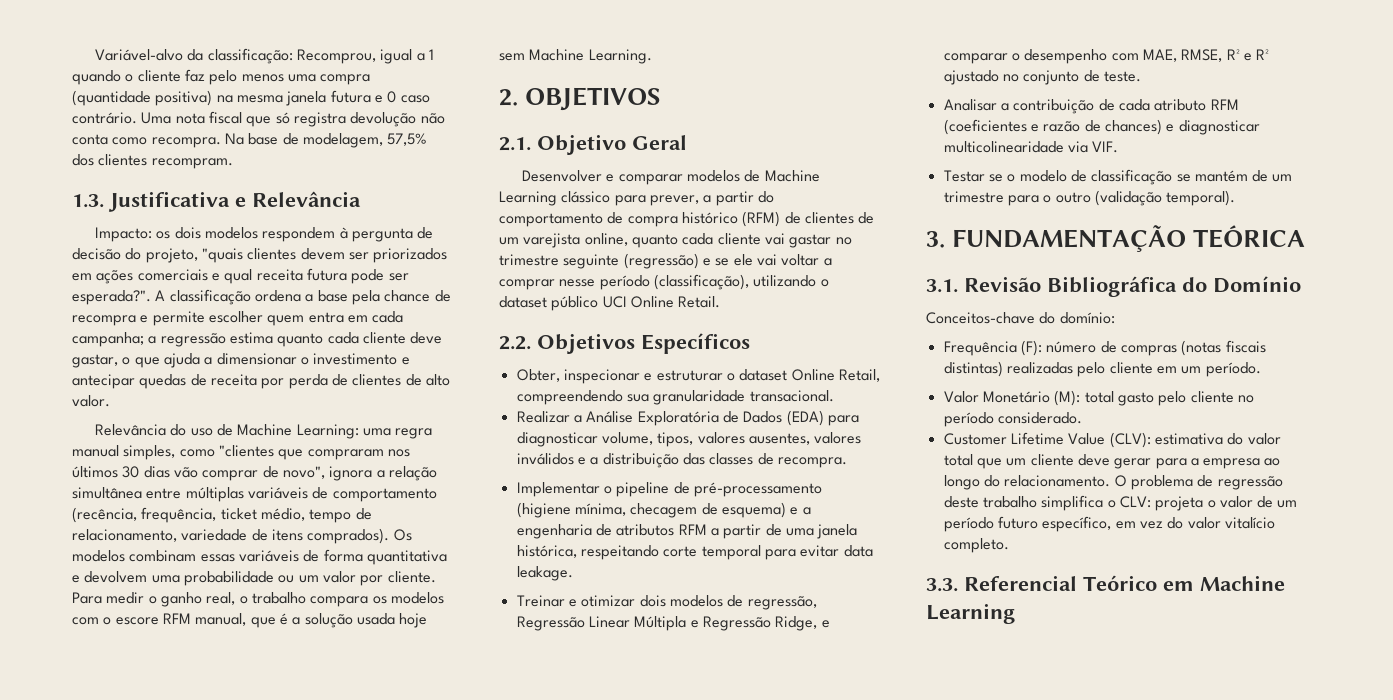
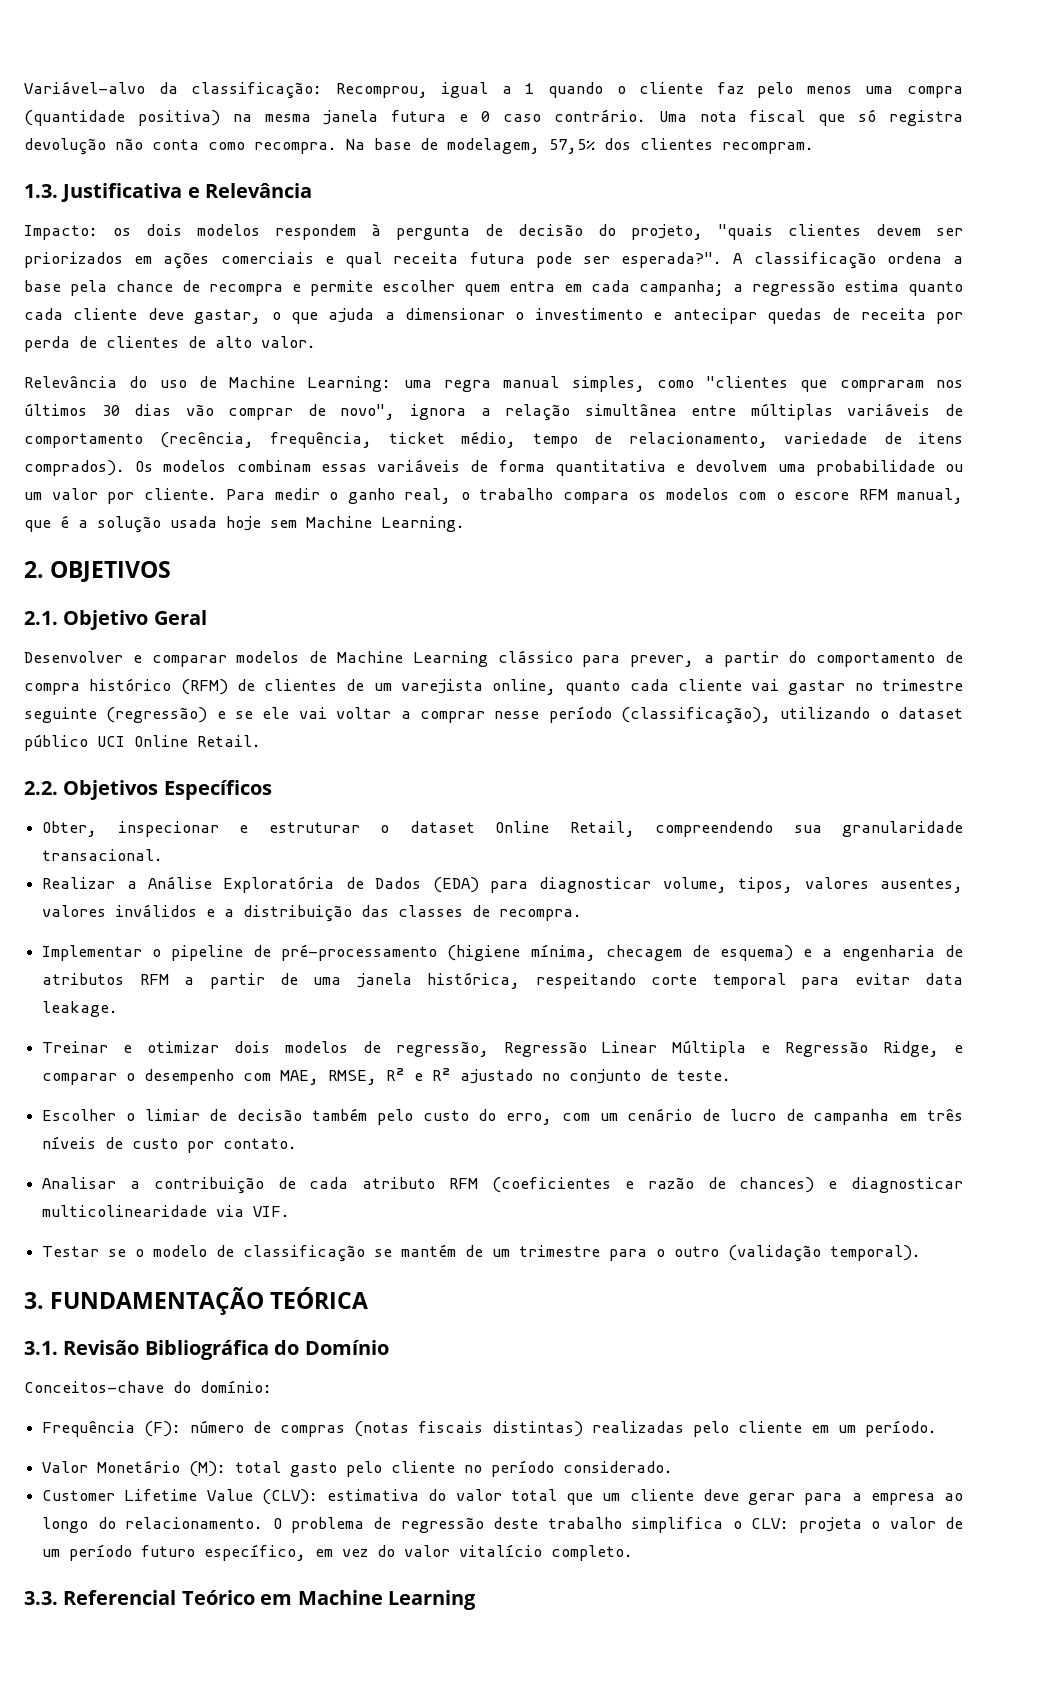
+ Escolher o limiar de decisão também pelo custo do erro, com um cenário de lucro de campanha em três níveis de custo por contato.

